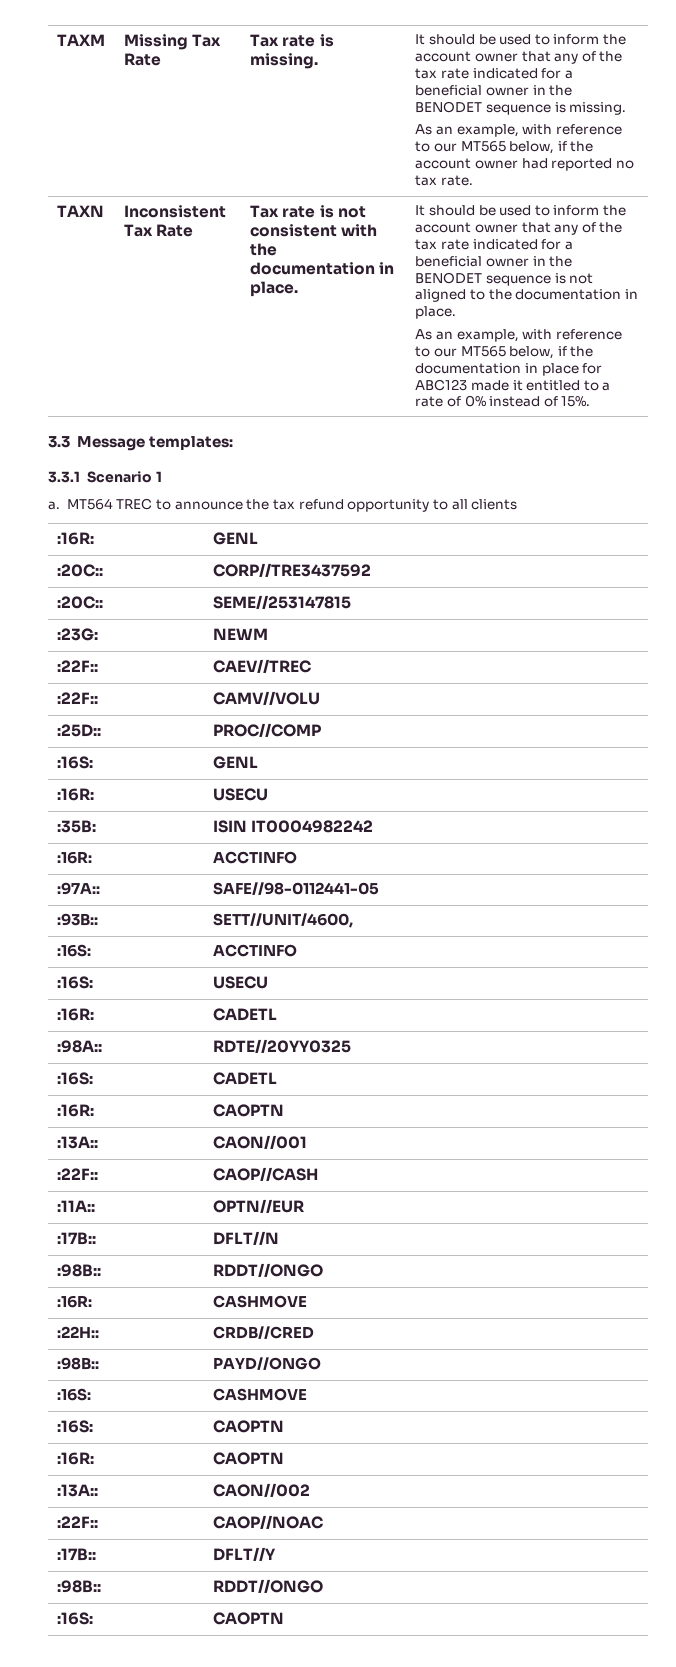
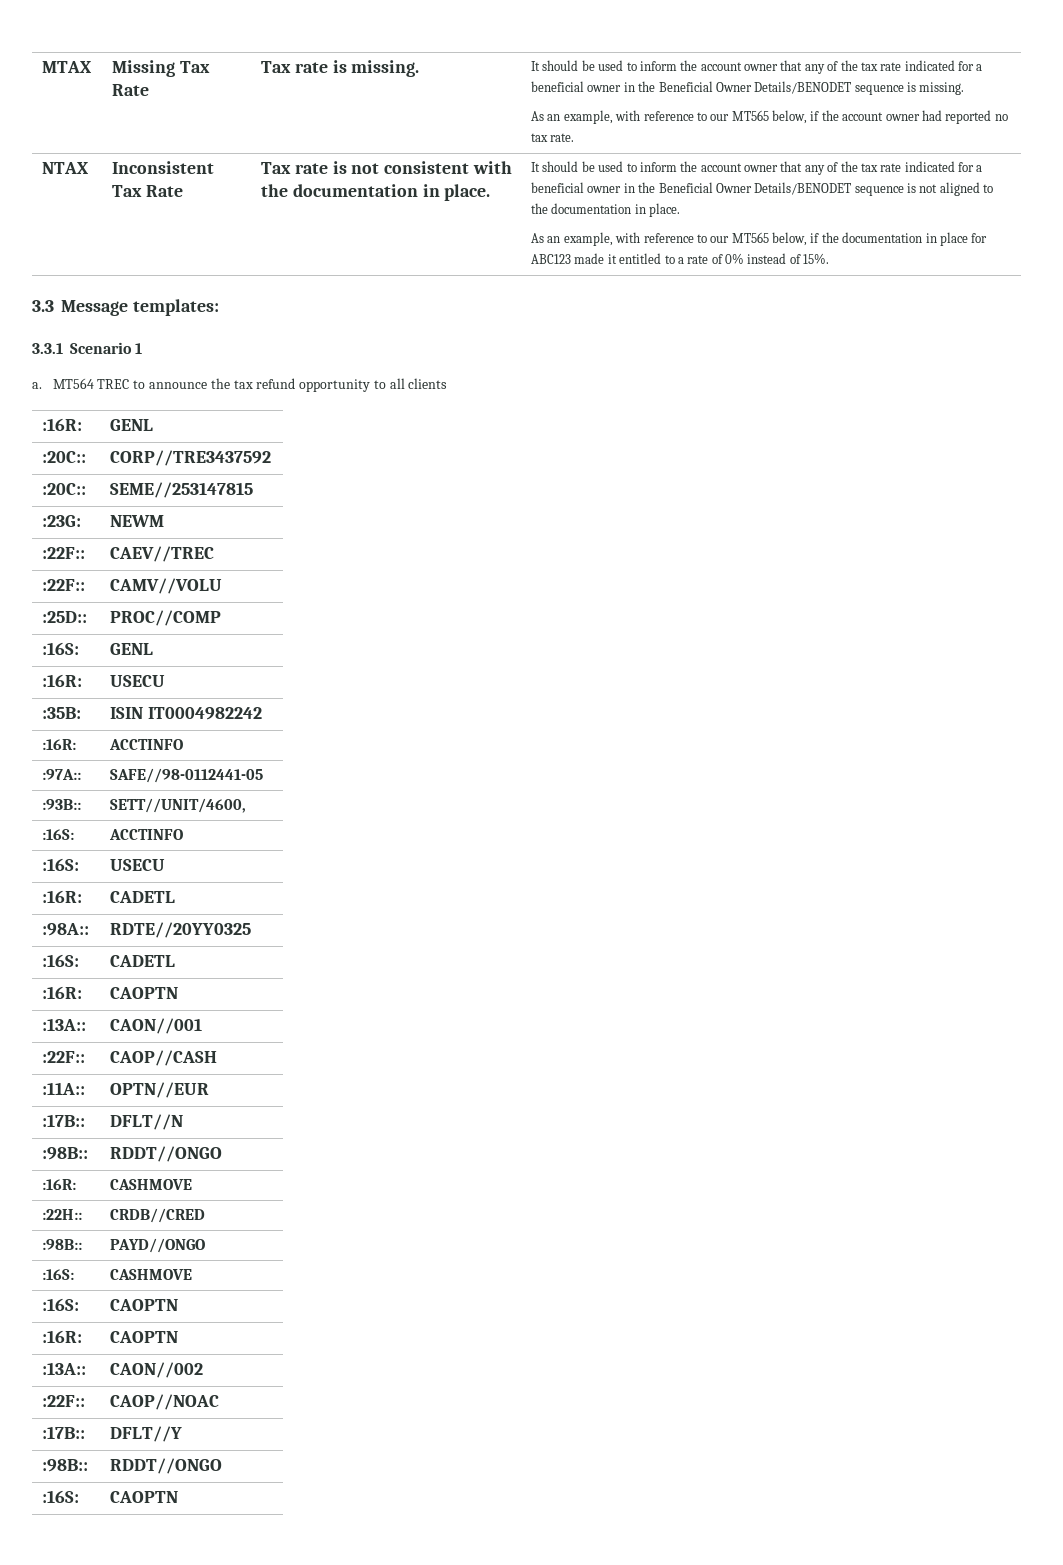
- TAXM
+ MTAX
- It should be used to inform the account owner that any of the tax rate indicated for a beneficial owner in the BENODET sequence is missing.
+ It should be used to inform the account owner that any of the tax rate indicated for a beneficial owner in the Beneficial Owner Details/BENODET sequence is missing.
- TAXN
+ NTAX
- It should be used to inform the account owner that any of the tax rate indicated for a beneficial owner in the BENODET sequence is not aligned to the documentation in place.
+ It should be used to inform the account owner that any of the tax rate indicated for a beneficial owner in the Beneficial Owner Details/BENODET sequence is not aligned to the documentation in place.

